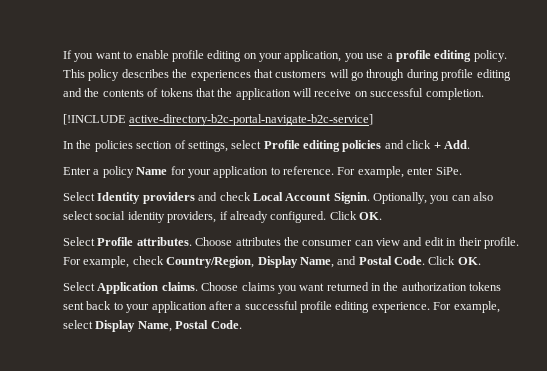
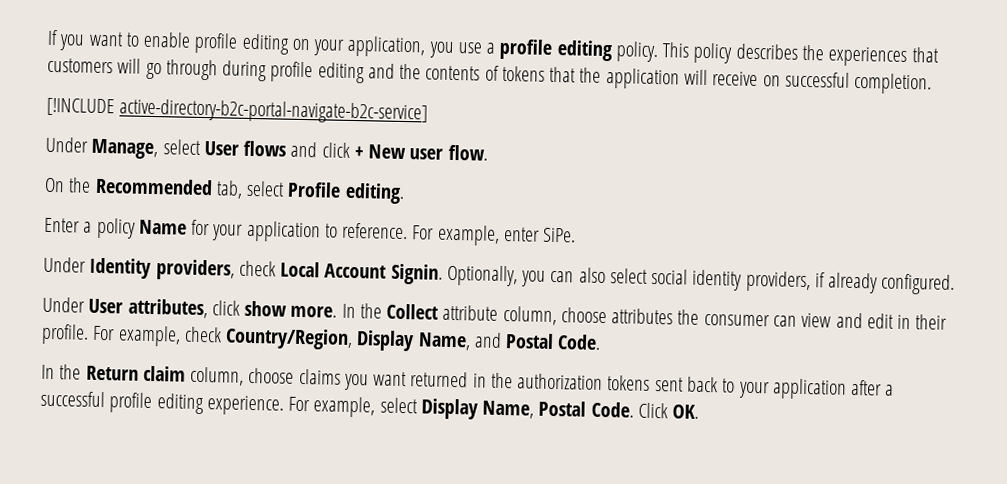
- In the policies section of settings, select Profile editing policies and click + Add.
+ Under Manage, select User flows and click + New user flow.
+ On the Recommended tab, select Profile editing.
- Select Identity providers and check Local Account Signin.
+ Under Identity providers, check Local Account Signin.
- Optionally, you can also select social identity providers, if already configured. Click OK.
- Select Profile attributes. Choose attributes the consumer can view and edit in their profile.
+ Optionally, you can also select social identity providers, if already configured.
+ Under User attributes, click show more. In the Collect attribute column, choose attributes the consumer can view and edit in their profile.
- For example, check Country/Region, Display Name, and Postal Code. Click OK.
- Select Application claims. Choose claims you want returned in the authorization tokens sent back to your application after a successful profile editing experience.
+ For example, check Country/Region, Display Name, and Postal Code.
+ In the Return claim column, choose claims you want returned in the authorization tokens sent back to your application after a successful profile editing experience.
+ Click OK.

